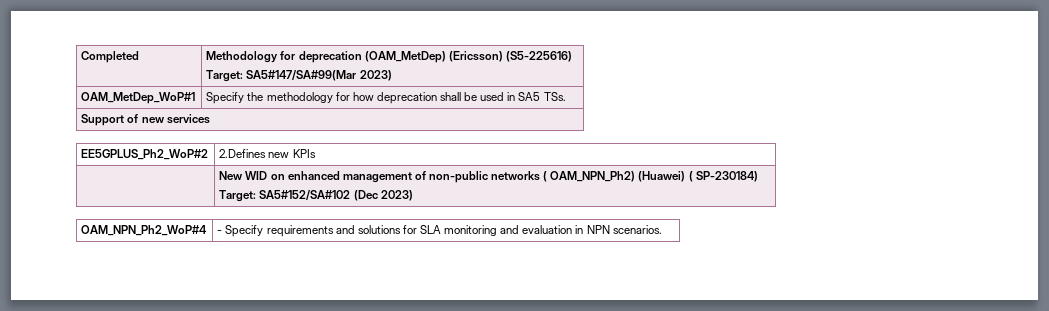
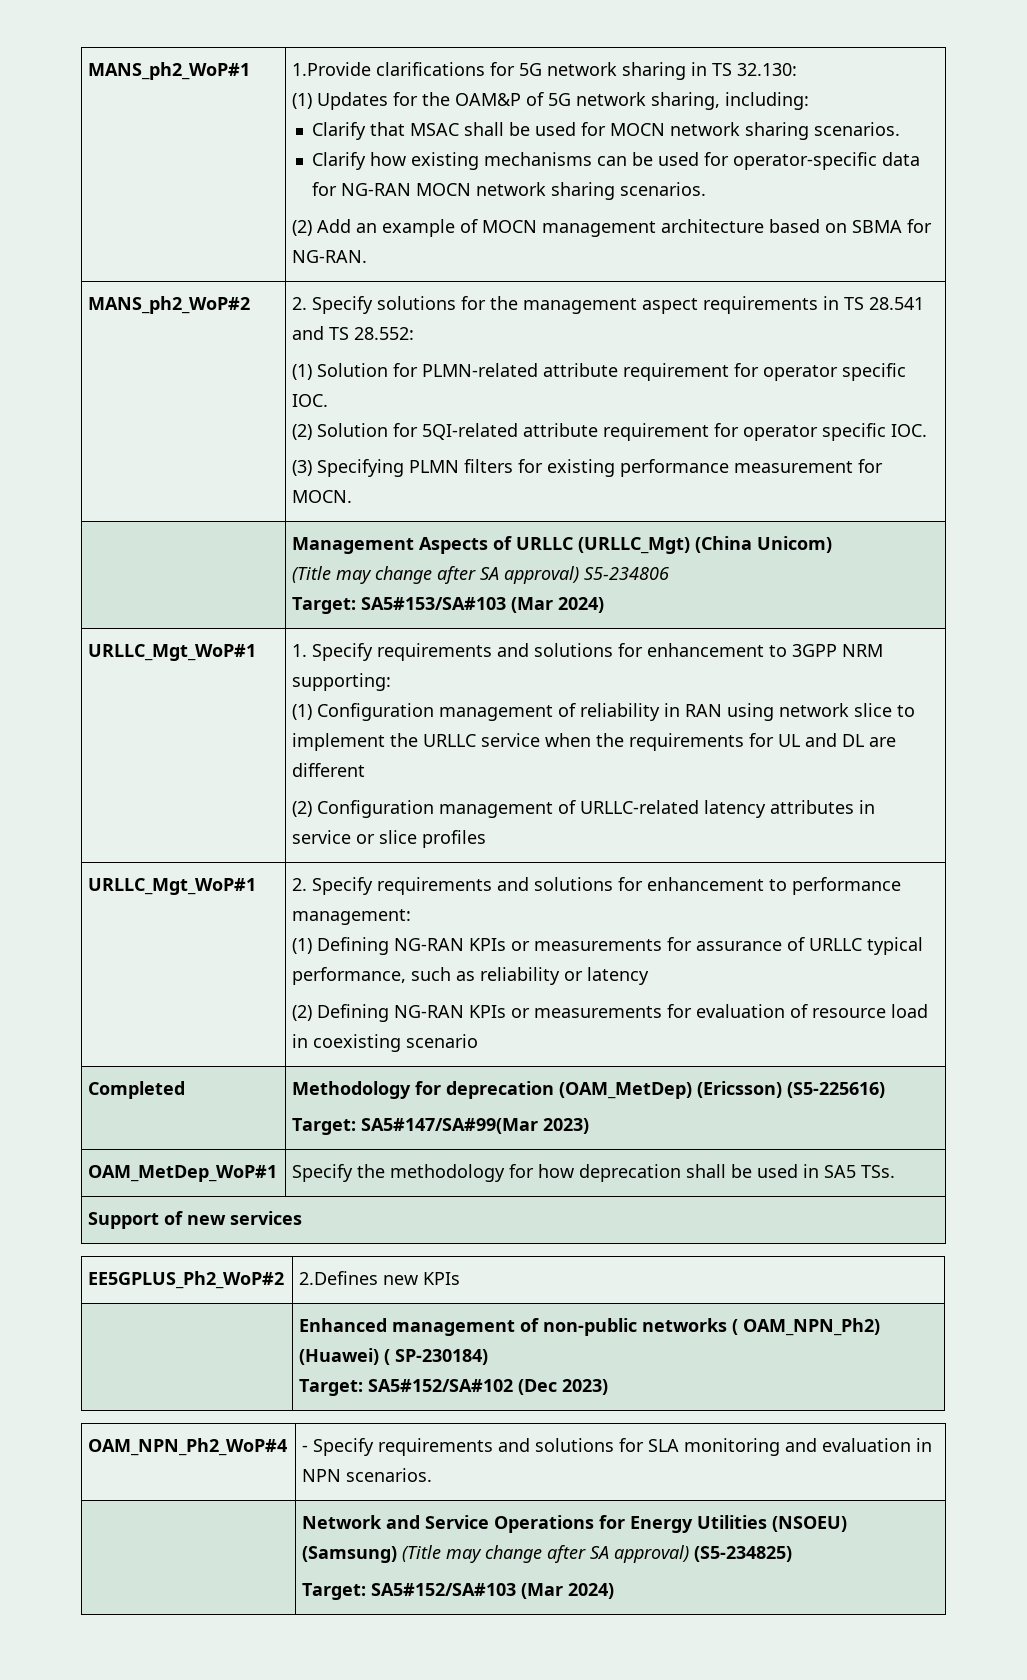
+ MANS_ph2_WoP#1 | 1.Provide clarifications for 5G network sharing in TS 32.130:
+ (1) Updates for the OAM&P of 5G network sharing, including:
+ Clarify that MSAC shall be used for MOCN network sharing scenarios.
+ Clarify how existing mechanisms can be used for operator-specific data for NG-RAN MOCN network sharing scenarios.
+ (2) Add an example of MOCN management architecture based on SBMA for NG-RAN.
+ MANS_ph2_WoP#2 | 2. Specify solutions for the management aspect requirements in TS 28.541 and TS 28.552:
+ (1) Solution for PLMN-related attribute requirement for operator specific IOC.
+ (2) Solution for 5QI-related attribute requirement for operator specific IOC.
+ (3) Specifying PLMN filters for existing performance measurement for MOCN.
+ | Management Aspects of URLLC (URLLC_Mgt) (China Unicom)
+ (Title may change after SA approval) S5-234806
+ Target: SA5#153/SA#103 (Mar 2024)
+ URLLC_Mgt_WoP#1 | 1. Specify requirements and solutions for enhancement to 3GPP NRM supporting:
+ (1) Configuration management of reliability in RAN using network slice to implement the URLLC service when the requirements for UL and DL are different
+ (2) Configuration management of URLLC-related latency attributes in service or slice profiles
+ URLLC_Mgt_WoP#1 | 2. Specify requirements and solutions for enhancement to performance management:
+ (1) Defining NG-RAN KPIs or measurements for assurance of URLLC typical performance, such as reliability or latency
+ (2) Defining NG-RAN KPIs or measurements for evaluation of resource load in coexisting scenario
- | New WID on enhanced management of non-public networks ( OAM_NPN_Ph2) (Huawei) ( SP-230184)
+ | Enhanced management of non-public networks ( OAM_NPN_Ph2) (Huawei) ( SP-230184)
+ | Network and Service Operations for Energy Utilities (NSOEU) (Samsung) (Title may change after SA approval) (S5-234825)
+ Target: SA5#152/SA#103 (Mar 2024)

